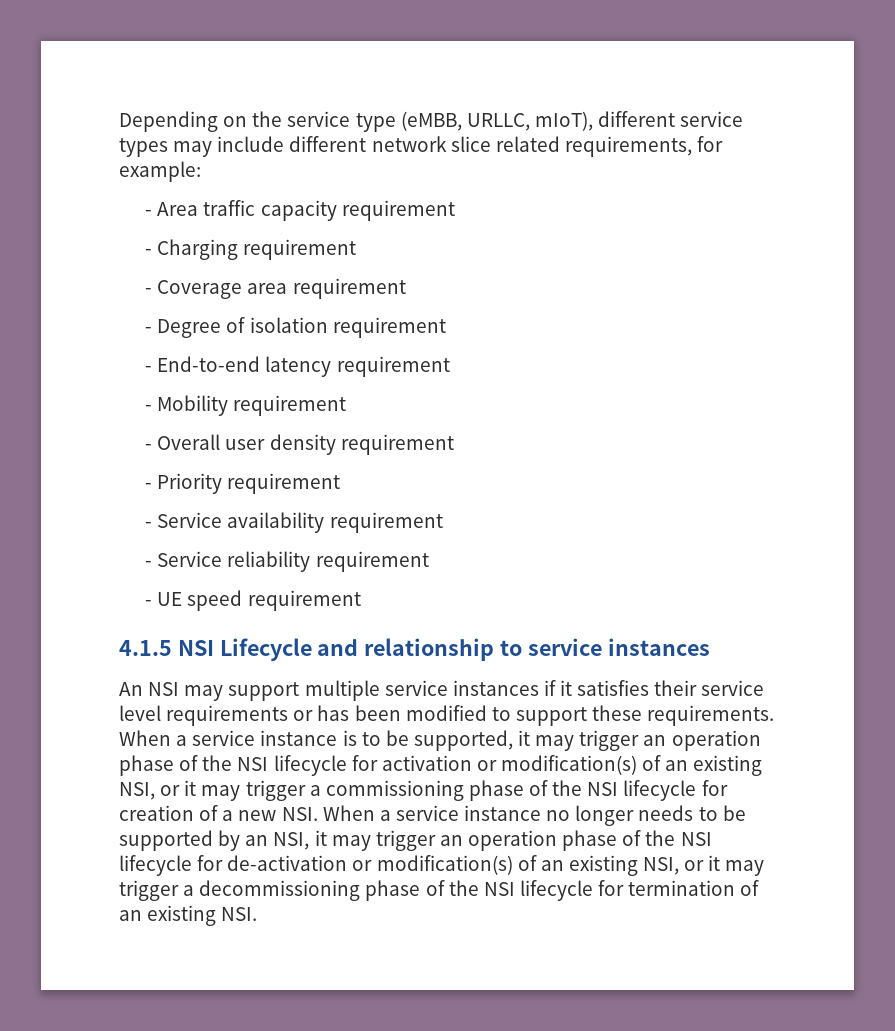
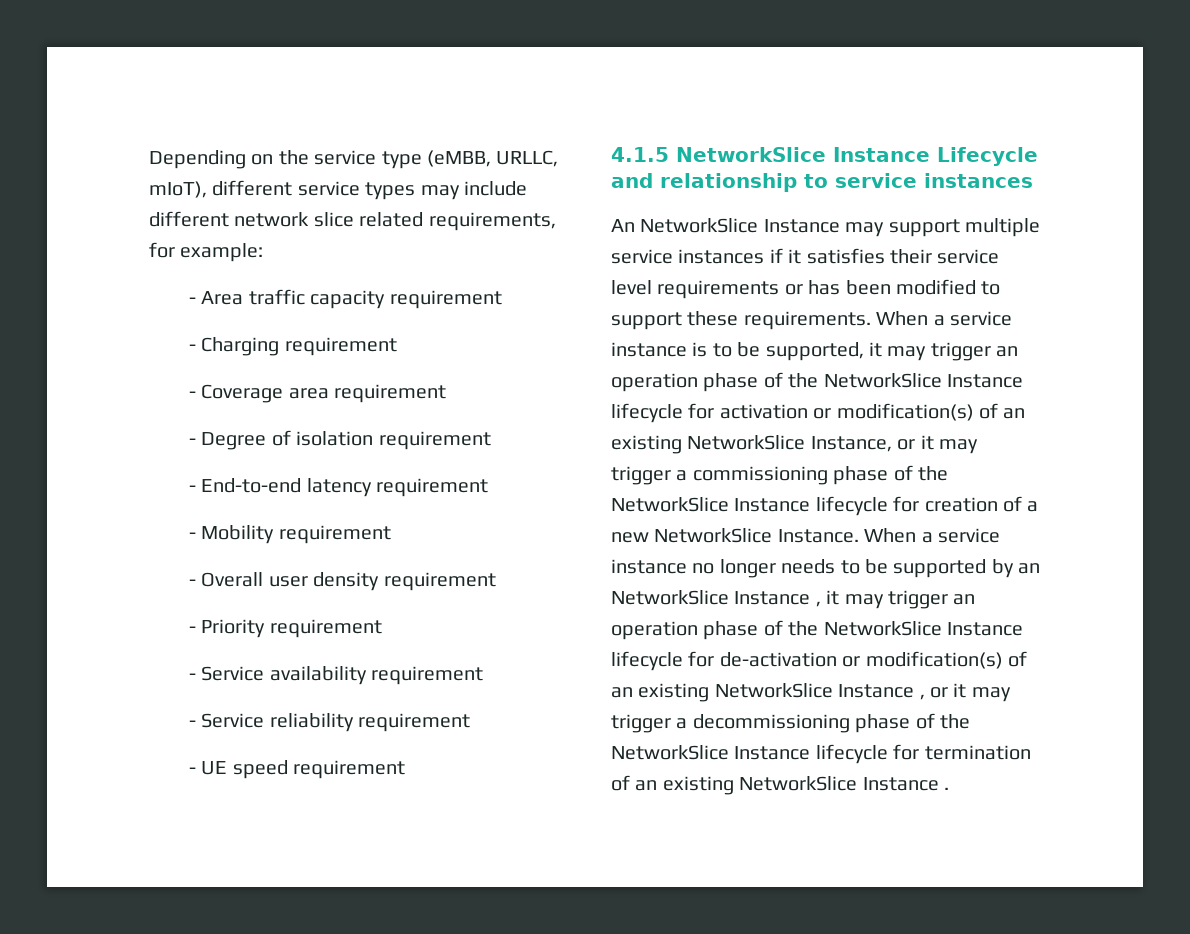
- 4.1.5 NSI Lifecycle and relationship to service instances
+ 4.1.5 NetworkSlice Instance Lifecycle and relationship to service instances
- An NSI may support multiple service instances if it satisfies their service level requirements or has been modified to support these requirements.
+ An NetworkSlice Instance may support multiple service instances if it satisfies their service level requirements or has been modified to support these requirements.
- When a service instance is to be supported, it may trigger an operation phase of the NSI lifecycle for activation or modification(s) of an existing NSI, or it may trigger a commissioning phase of the NSI lifecycle for creation of a new NSI. When a service instance no longer needs to be supported by an NSI, it may trigger an operation phase of the NSI lifecycle for de-activation or modification(s) of an existing NSI, or it may trigger a decommissioning phase of the NSI lifecycle for termination of an existing NSI.
+ When a service instance is to be supported, it may trigger an operation phase of the NetworkSlice Instance lifecycle for activation or modification(s) of an existing NetworkSlice Instance, or it may trigger a commissioning phase of the NetworkSlice Instance lifecycle for creation of a new NetworkSlice Instance. When a service instance no longer needs to be supported by an NetworkSlice Instance , it may trigger an operation phase of the NetworkSlice Instance lifecycle for de-activation or modification(s) of an existing NetworkSlice Instance , or it may trigger a decommissioning phase of the NetworkSlice Instance lifecycle for termination of an existing NetworkSlice Instance .

